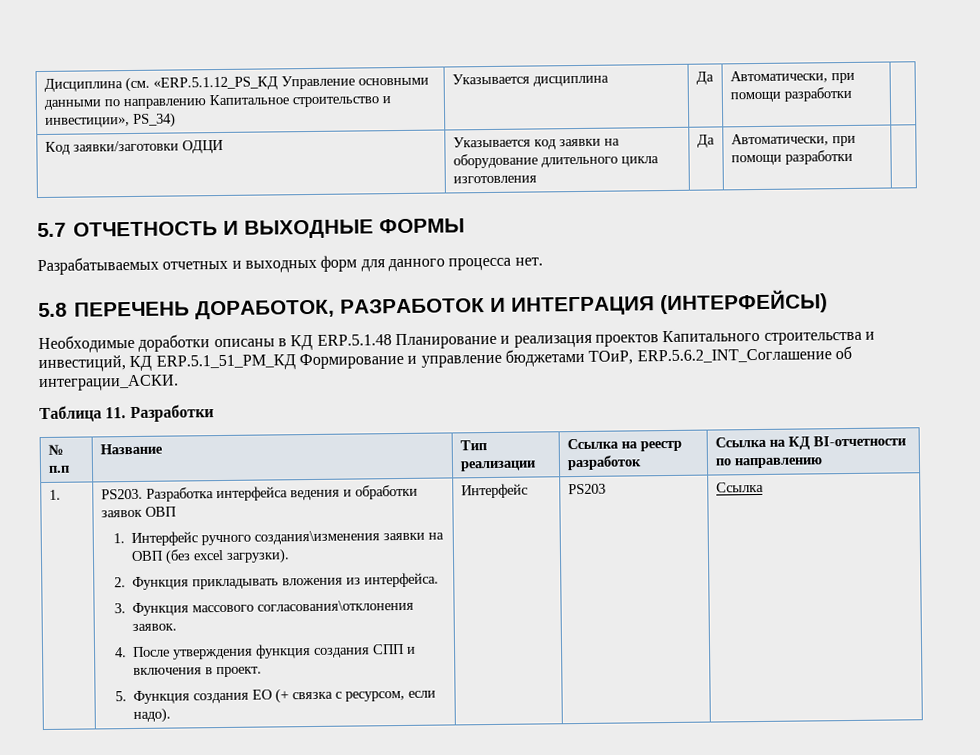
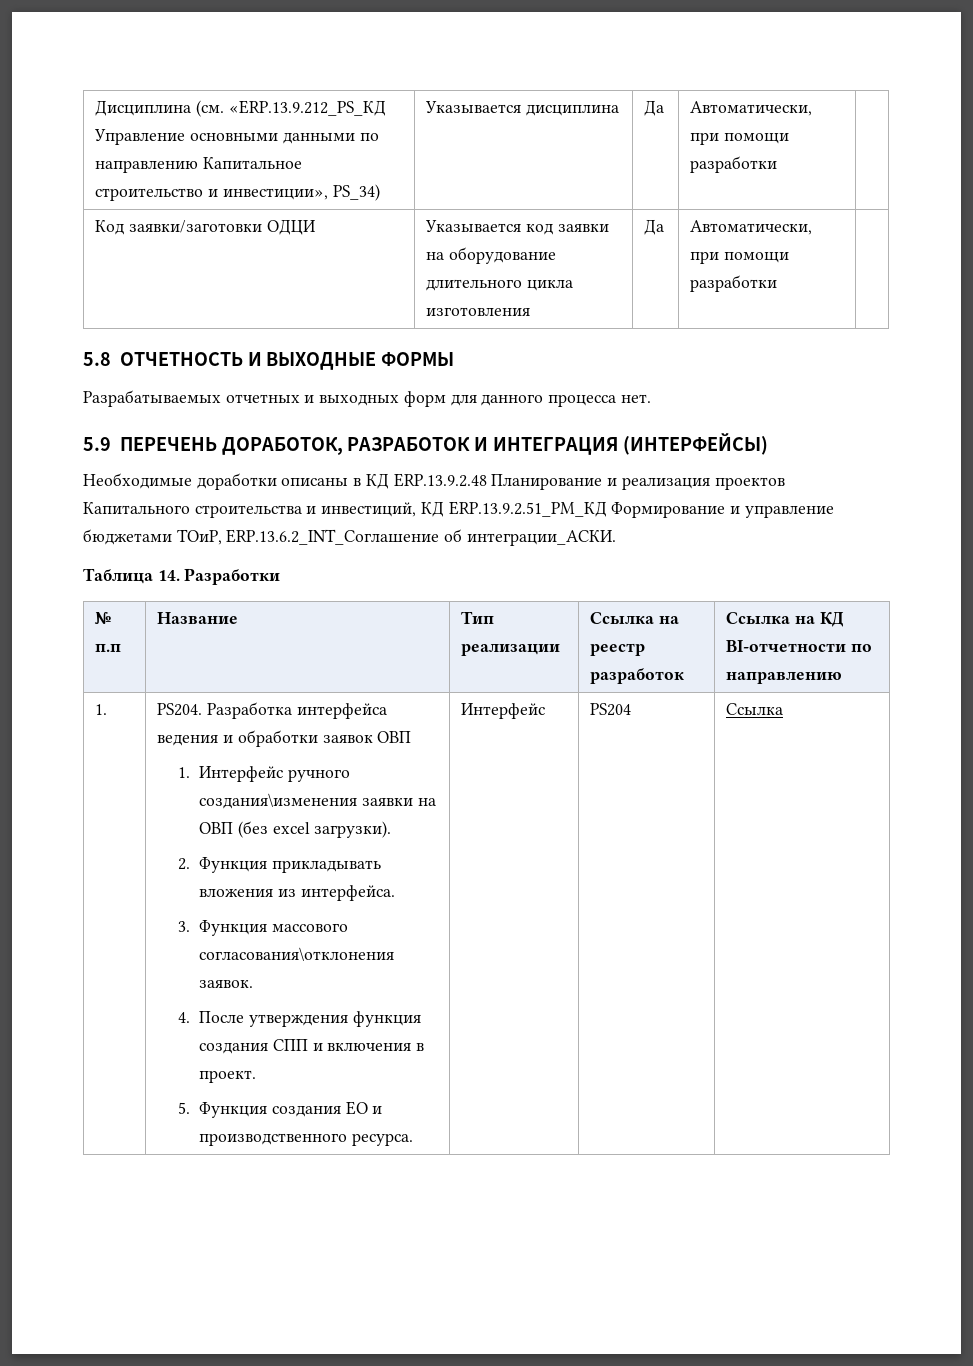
- Дисциплина (см. «ERP.5.1.12_PS_КД Управление основными данными по направлению Капитальное строительство и инвестиции», PS_34) | Указывается дисциплина | Да | Автоматически, при помощи разработки |
+ Дисциплина (см. «ERP.13.9.212_PS_КД Управление основными данными по направлению Капитальное строительство и инвестиции», PS_34) | Указывается дисциплина | Да | Автоматически, при помощи разработки |
- 5.7 ОТЧЕТНОСТЬ И ВЫХОДНЫЕ ФОРМЫ
+ 5.8 ОТЧЕТНОСТЬ И ВЫХОДНЫЕ ФОРМЫ
- 5.8 ПЕРЕЧЕНЬ ДОРАБОТОК, РАЗРАБОТОК И ИНТЕГРАЦИЯ (ИНТЕРФЕЙСЫ)
+ 5.9 ПЕРЕЧЕНЬ ДОРАБОТОК, РАЗРАБОТОК И ИНТЕГРАЦИЯ (ИНТЕРФЕЙСЫ)
- Необходимые доработки описаны в КД ERP.5.1.48 Планирование и реализация проектов Капитального строительства и инвестиций, КД ERP.5.1_51_PM_КД Формирование и управление бюджетами ТОиР, ERP.5.6.2_INT_Соглашение об интеграции_АСКИ.
+ Необходимые доработки описаны в КД ERP.13.9.2.48 Планирование и реализация проектов Капитального строительства и инвестиций, КД ERP.13.9.2.51_PM_КД Формирование и управление бюджетами ТОиР, ERP.13.6.2_INT_Соглашение об интеграции_АСКИ.
- Таблица 11. Разработки
+ Таблица 14. Разработки
- PS203.
+ PS204.
- 5. Функция создания ЕО (+ связка с ресурсом, если надо).
+ 5. Функция создания ЕО и производственного ресурса.
- PS203
+ PS204

